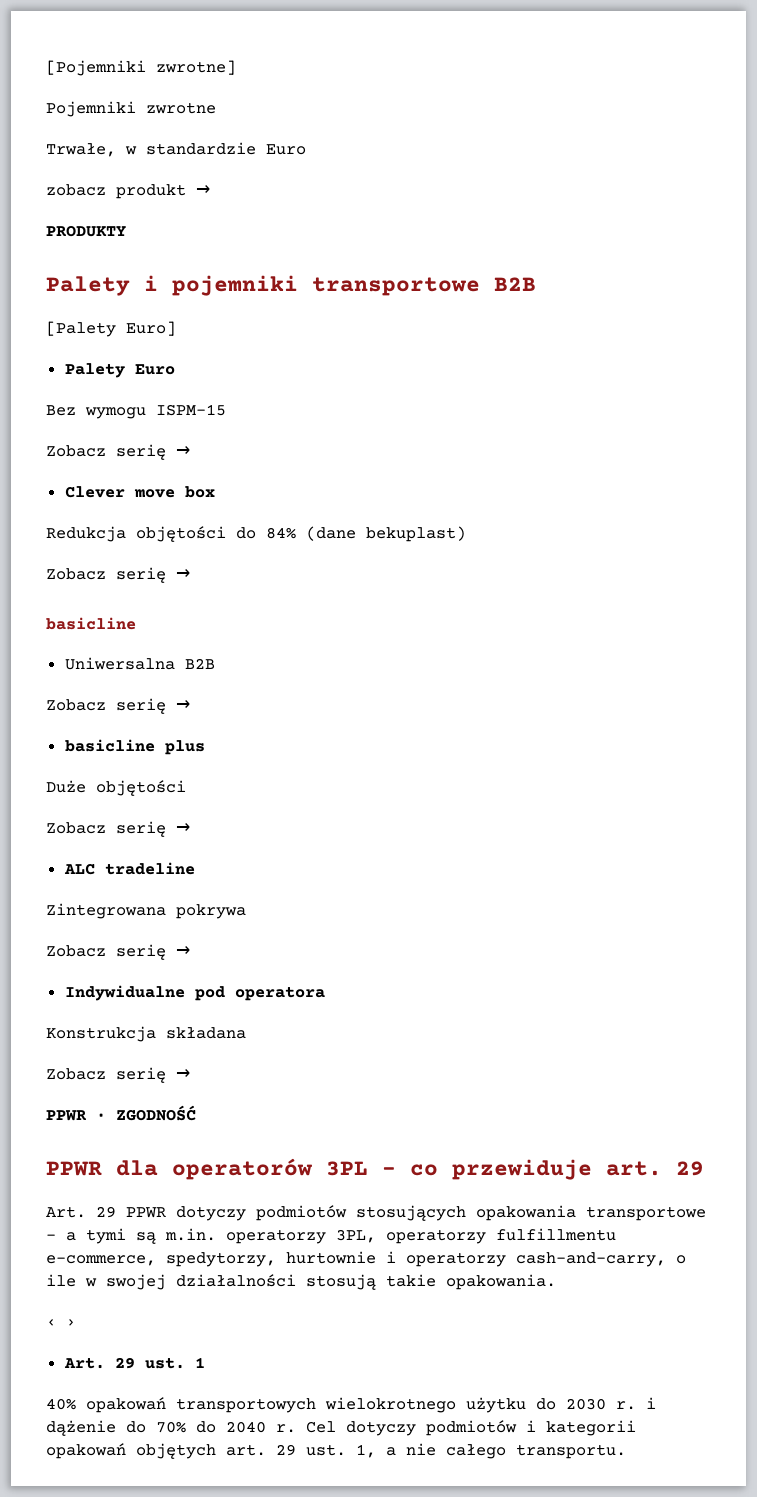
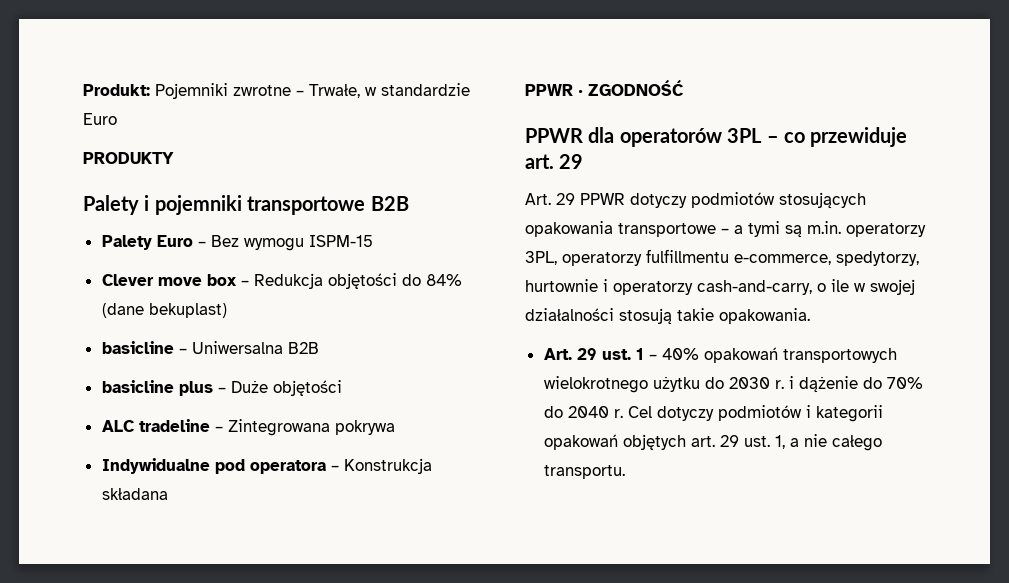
- [Pojemniki zwrotne]
- Pojemniki zwrotne
- Trwałe, w standardzie Euro
+ Produkt: Pojemniki zwrotne – Trwałe, w standardzie Euro
- zobacz produkt →
- [Palety Euro]
- Palety Euro
- Bez wymogu ISPM-15
- Zobacz serię →
+ Palety Euro – Bez wymogu ISPM-15
- Clever move box
- Redukcja objętości do 84% (dane bekuplast)
- Zobacz serię →
- basicline
- Uniwersalna B2B
- Zobacz serię →
+ Clever move box – Redukcja objętości do 84% (dane bekuplast)
+ basicline – Uniwersalna B2B
- basicline plus
- Duże objętości
- Zobacz serię →
+ basicline plus – Duże objętości
- ALC tradeline
- Zintegrowana pokrywa
- Zobacz serię →
+ ALC tradeline – Zintegrowana pokrywa
- Indywidualne pod operatora
- Konstrukcja składana
- Zobacz serię →
+ Indywidualne pod operatora – Konstrukcja składana
- ‹ ›
- Art. 29 ust. 1
- 40% opakowań transportowych wielokrotnego użytku do 2030 r. i dążenie do 70% do 2040 r.
+ Art. 29 ust. 1 – 40% opakowań transportowych wielokrotnego użytku do 2030 r. i dążenie do 70% do 2040 r.

